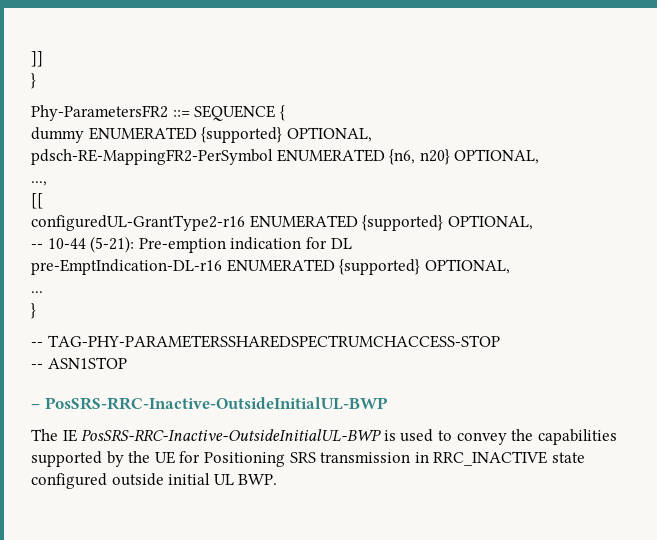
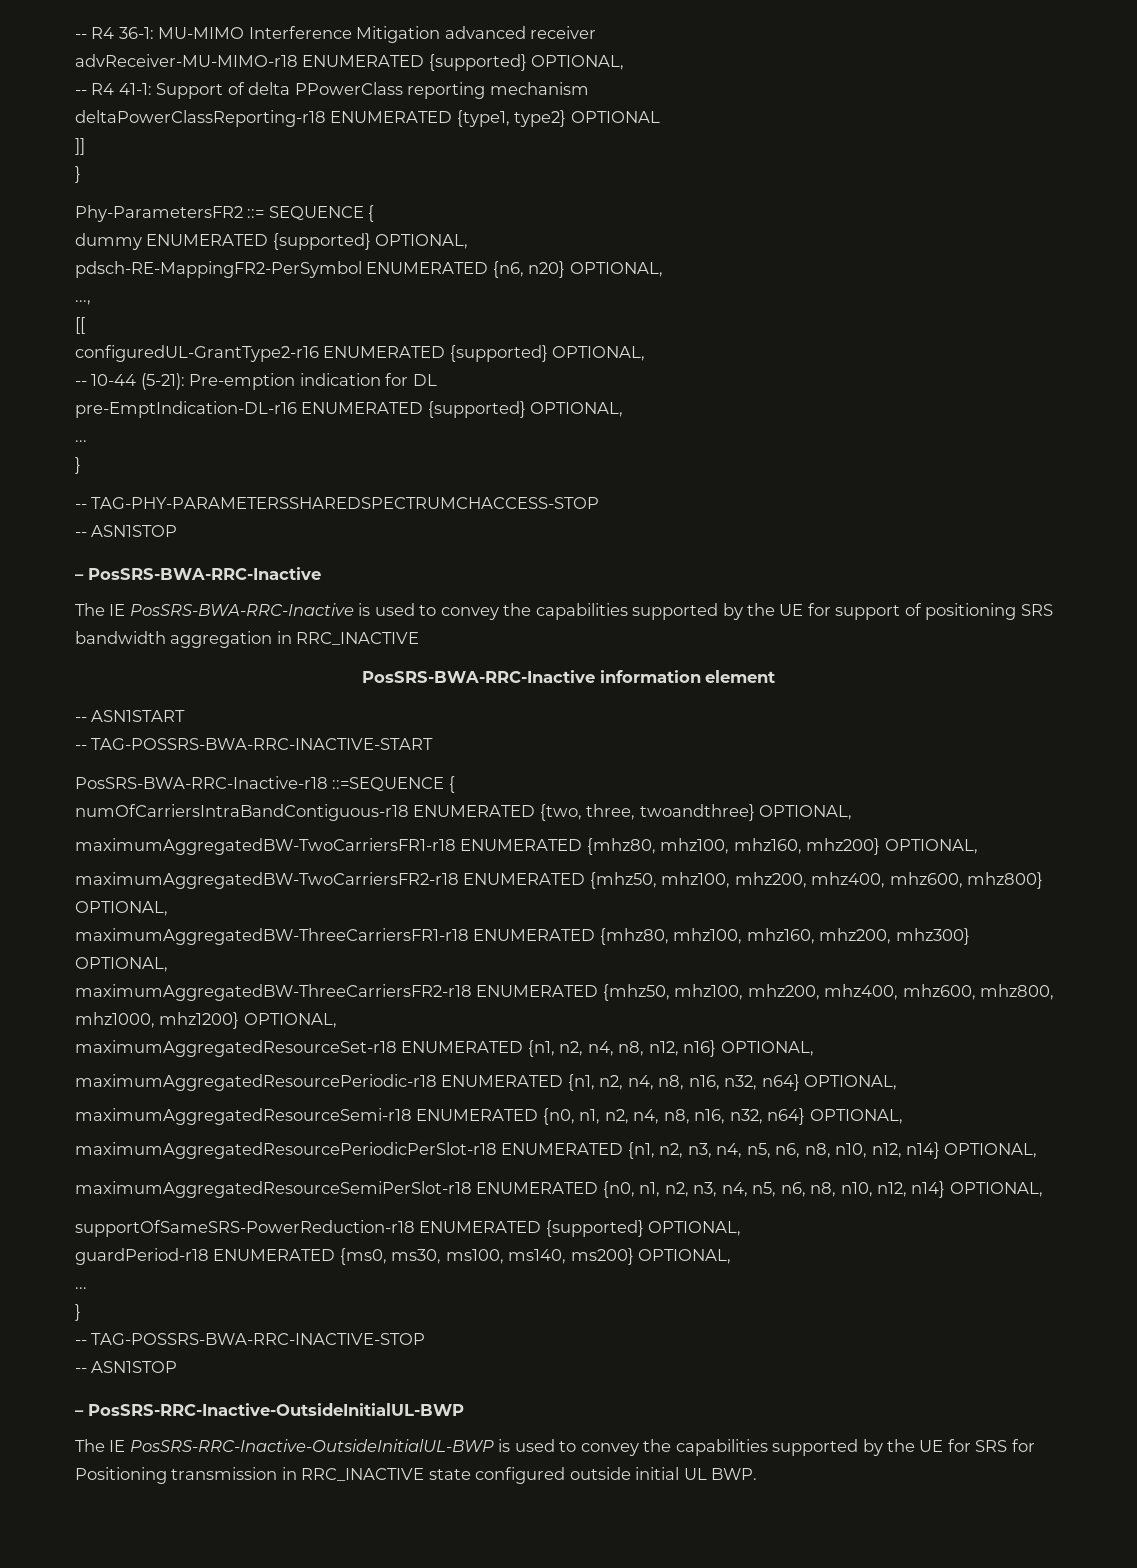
+ -- R4 36-1: MU-MIMO Interference Mitigation advanced receiver
+ advReceiver-MU-MIMO-r18 ENUMERATED {supported} OPTIONAL,
+ -- R4 41-1: Support of delta PPowerClass reporting mechanism
+ deltaPowerClassReporting-r18 ENUMERATED {type1, type2} OPTIONAL
+ – PosSRS-BWA-RRC-Inactive
+ The IE PosSRS-BWA-RRC-Inactive is used to convey the capabilities supported by the UE for support of positioning SRS bandwidth aggregation in RRC_INACTIVE
+ PosSRS-BWA-RRC-Inactive information element
+ -- ASN1START
+ -- TAG-POSSRS-BWA-RRC-INACTIVE-START
+ PosSRS-BWA-RRC-Inactive-r18 ::=SEQUENCE {
+ numOfCarriersIntraBandContiguous-r18 ENUMERATED {two, three, twoandthree} OPTIONAL,
+ maximumAggregatedBW-TwoCarriersFR1-r18 ENUMERATED {mhz80, mhz100, mhz160, mhz200} OPTIONAL,
+ maximumAggregatedBW-TwoCarriersFR2-r18 ENUMERATED {mhz50, mhz100, mhz200, mhz400, mhz600, mhz800} OPTIONAL,
+ maximumAggregatedBW-ThreeCarriersFR1-r18 ENUMERATED {mhz80, mhz100, mhz160, mhz200, mhz300} OPTIONAL,
+ maximumAggregatedBW-ThreeCarriersFR2-r18 ENUMERATED {mhz50, mhz100, mhz200, mhz400, mhz600, mhz800, mhz1000, mhz1200} OPTIONAL,
+ maximumAggregatedResourceSet-r18 ENUMERATED {n1, n2, n4, n8, n12, n16} OPTIONAL,
+ maximumAggregatedResourcePeriodic-r18 ENUMERATED {n1, n2, n4, n8, n16, n32, n64} OPTIONAL,
+ maximumAggregatedResourceSemi-r18 ENUMERATED {n0, n1, n2, n4, n8, n16, n32, n64} OPTIONAL,
+ maximumAggregatedResourcePeriodicPerSlot-r18 ENUMERATED {n1, n2, n3, n4, n5, n6, n8, n10, n12, n14} OPTIONAL,
+ maximumAggregatedResourceSemiPerSlot-r18 ENUMERATED {n0, n1, n2, n3, n4, n5, n6, n8, n10, n12, n14} OPTIONAL,
+ supportOfSameSRS-PowerReduction-r18 ENUMERATED {supported} OPTIONAL,
+ guardPeriod-r18 ENUMERATED {ms0, ms30, ms100, ms140, ms200} OPTIONAL,
+ ...
+ }
+ -- TAG-POSSRS-BWA-RRC-INACTIVE-STOP
+ -- ASN1STOP
- The IE PosSRS-RRC-Inactive-OutsideInitialUL-BWP is used to convey the capabilities supported by the UE for Positioning SRS transmission in RRC_INACTIVE state configured outside initial UL BWP.
+ The IE PosSRS-RRC-Inactive-OutsideInitialUL-BWP is used to convey the capabilities supported by the UE for SRS for Positioning transmission in RRC_INACTIVE state configured outside initial UL BWP.

